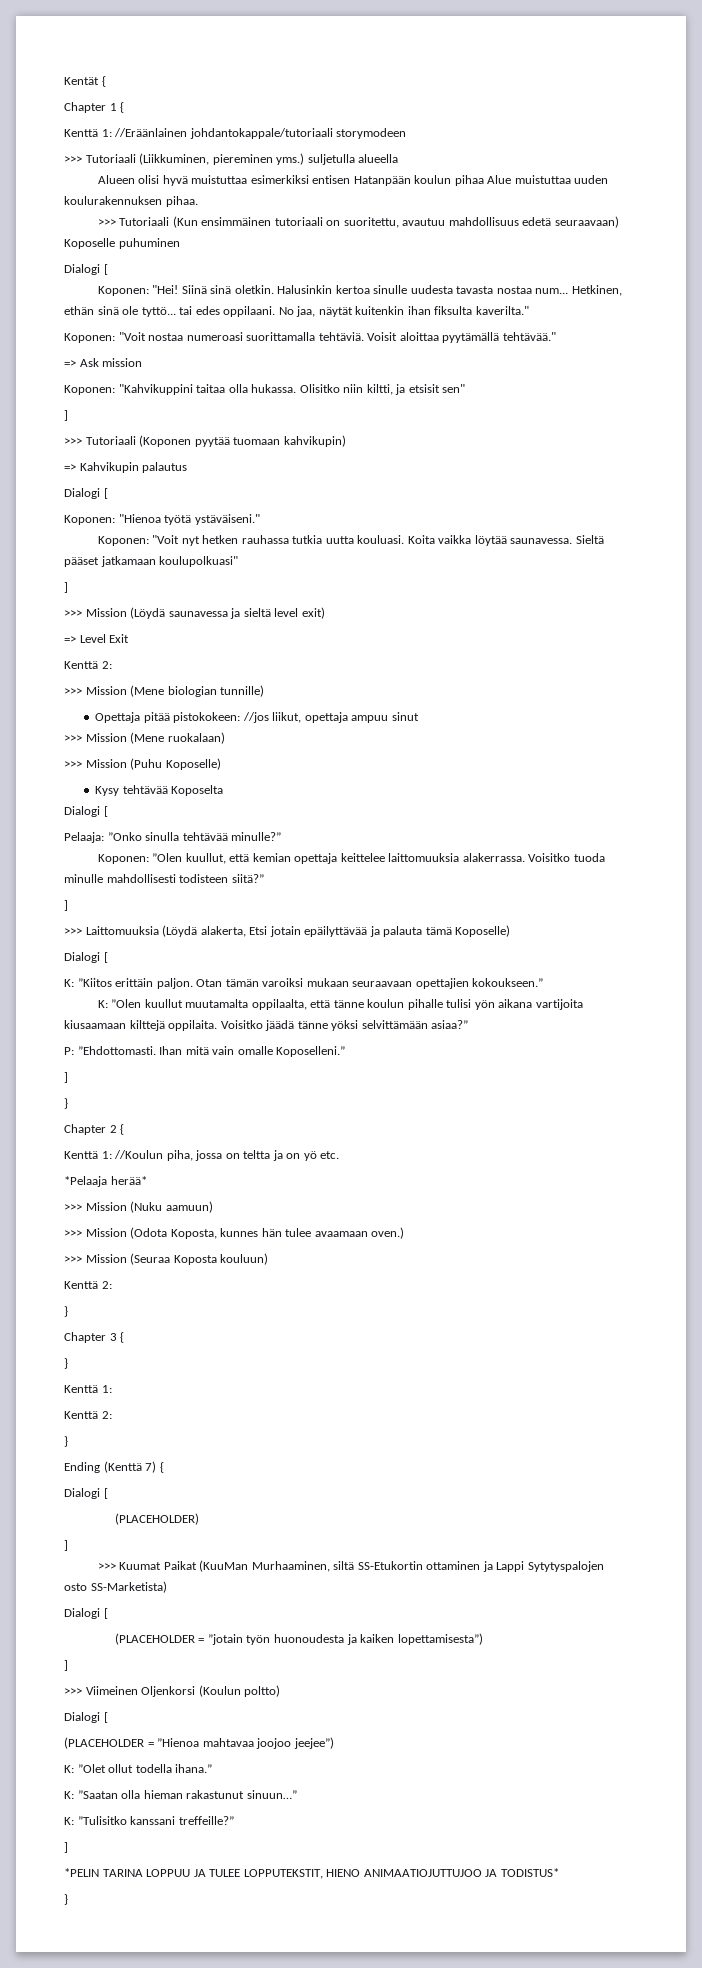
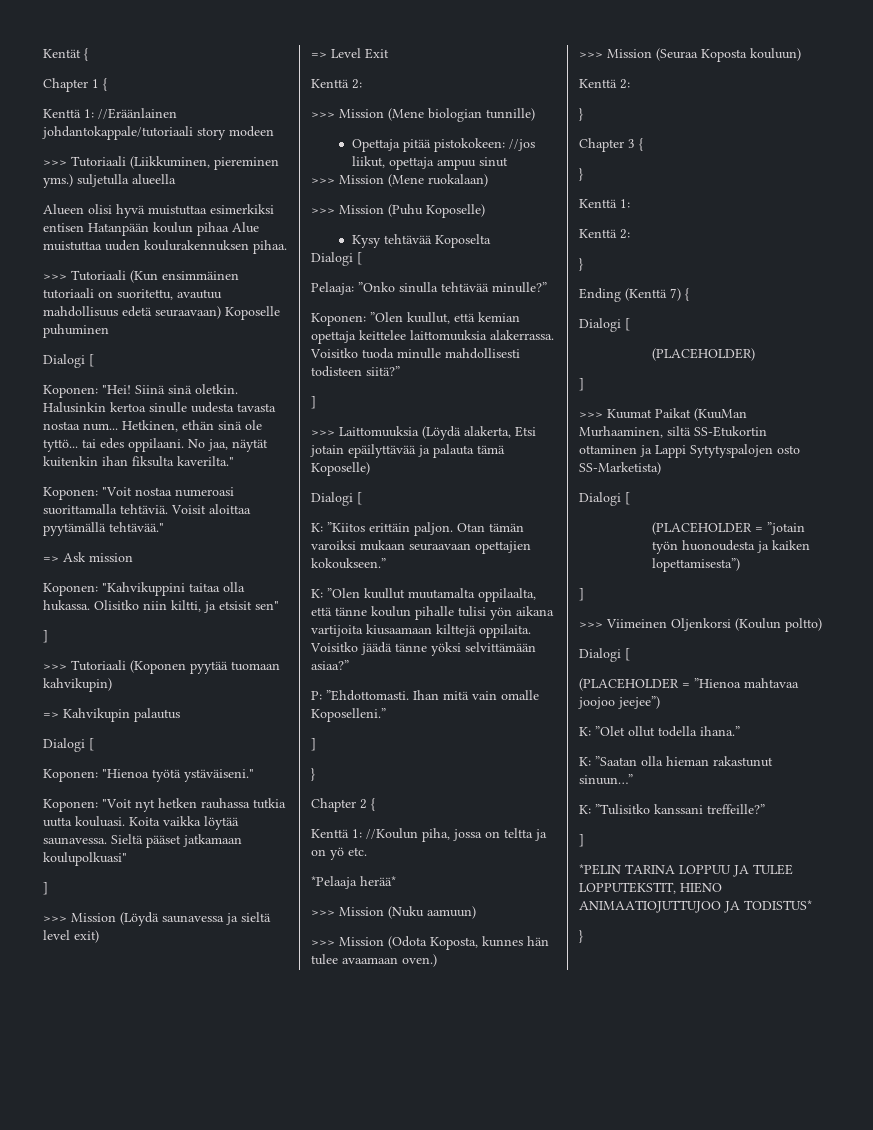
- Kenttä 1: //Eräänlainen johdantokappale/tutoriaali storymodeen
+ Kenttä 1: //Eräänlainen johdantokappale/tutoriaali story modeen

